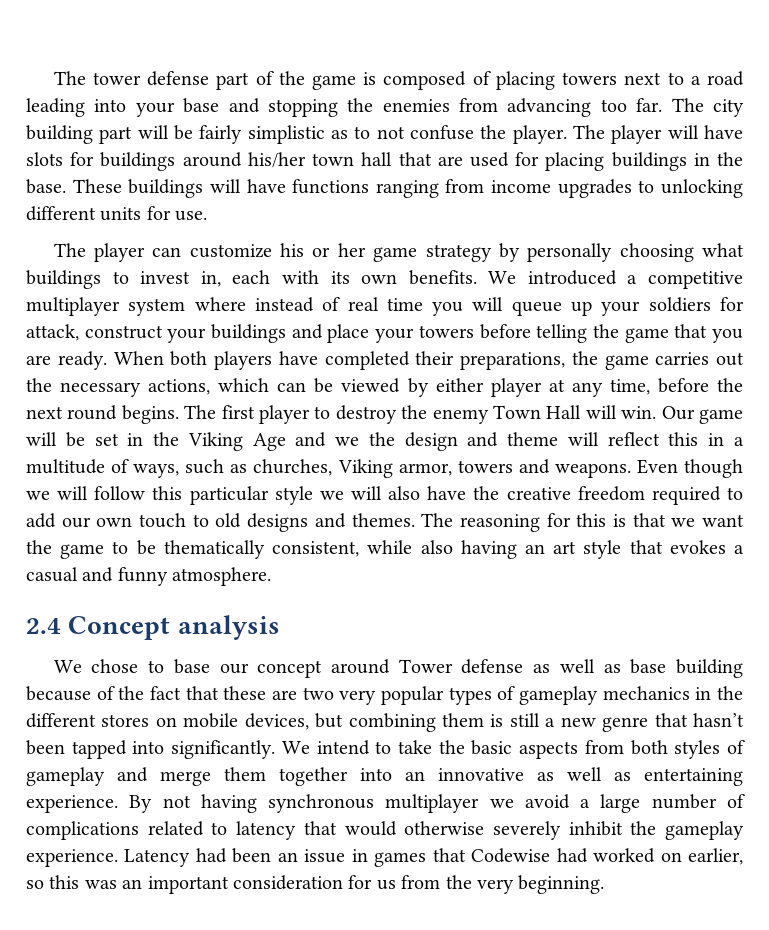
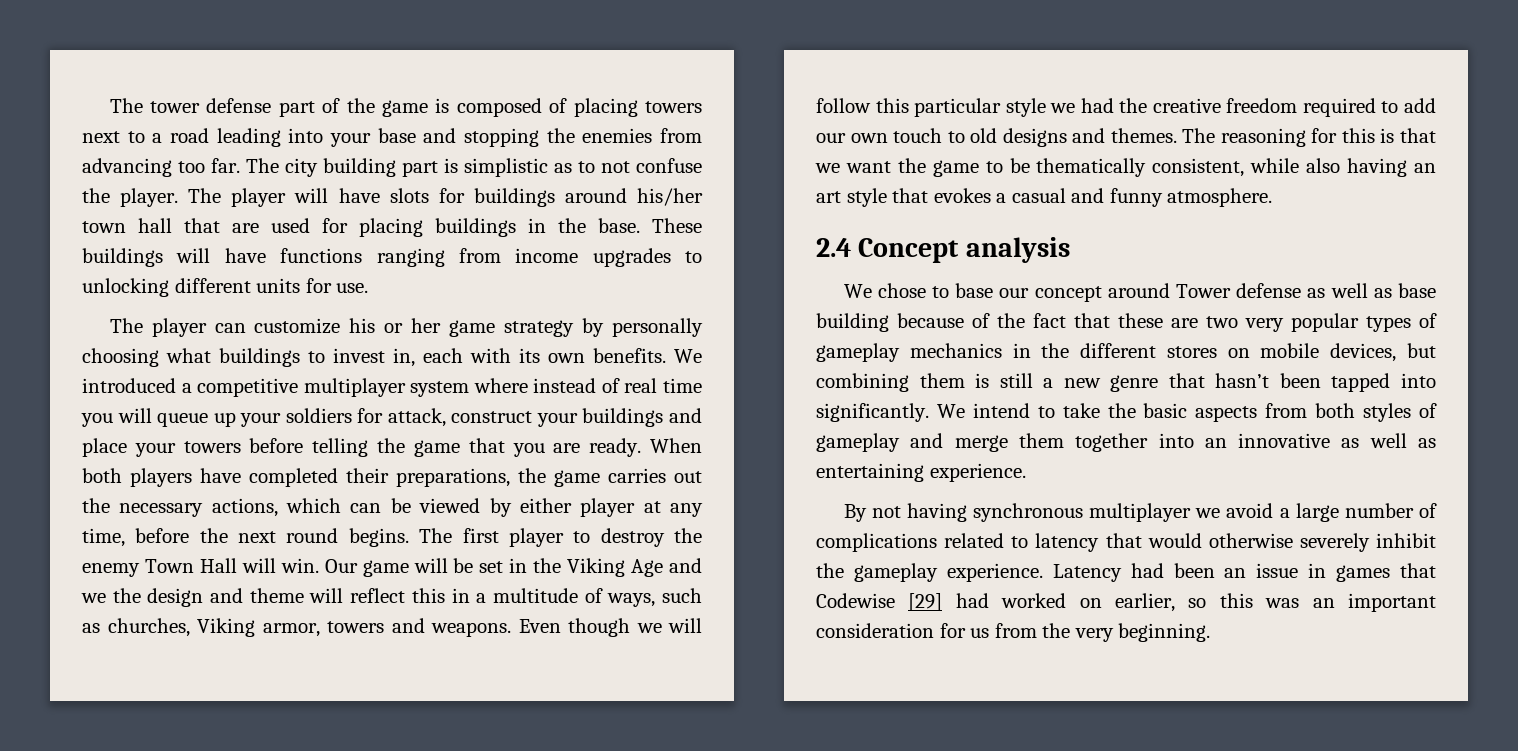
- The city building part will be fairly simplistic as to not confuse the player.
+ The city building part is simplistic as to not confuse the player.
- Even though we will follow this particular style we will also have the creative freedom required to add our own touch to old designs and themes.
+ Even though we will follow this particular style we had the creative freedom required to add our own touch to old designs and themes.
- We intend to take the basic aspects from both styles of gameplay and merge them together into an innovative as well as entertaining experience. By not having synchronous multiplayer we avoid a large number of complications related to latency that would otherwise severely inhibit the gameplay experience.
+ We intend to take the basic aspects from both styles of gameplay and merge them together into an innovative as well as entertaining experience.
+ By not having synchronous multiplayer we avoid a large number of complications related to latency that would otherwise severely inhibit the gameplay experience.
- Latency had been an issue in games that Codewise had worked on earlier, so this was an important consideration for us from the very beginning.
+ Latency had been an issue in games that Codewise [29] had worked on earlier, so this was an important consideration for us from the very beginning.

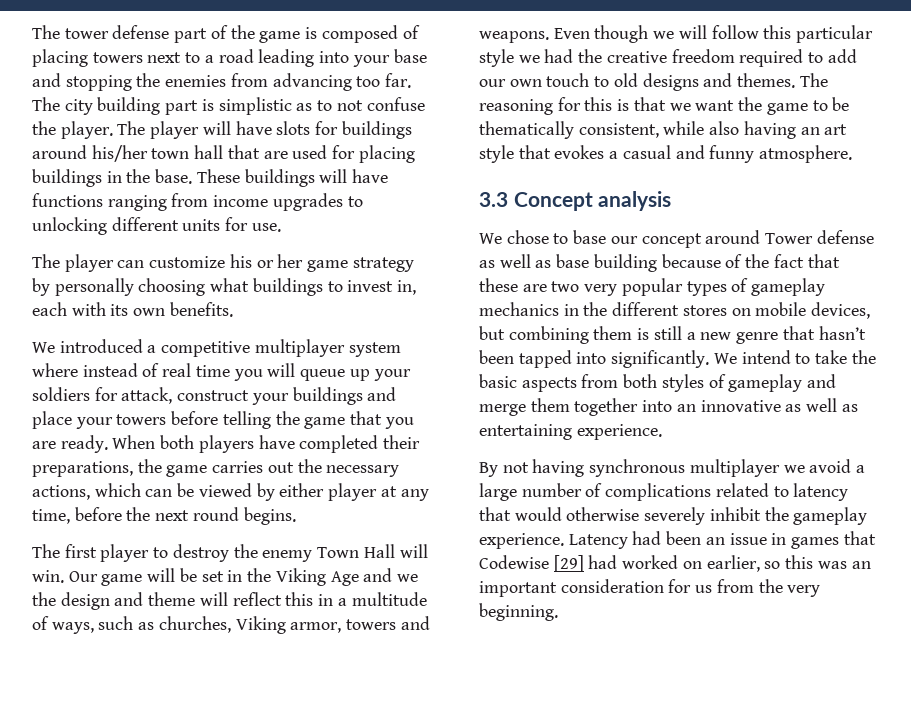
- The player can customize his or her game strategy by personally choosing what buildings to invest in, each with its own benefits. We introduced a competitive multiplayer system where instead of real time you will queue up your soldiers for attack, construct your buildings and place your towers before telling the game that you are ready.
+ The player can customize his or her game strategy by personally choosing what buildings to invest in, each with its own benefits.
+ We introduced a competitive multiplayer system where instead of real time you will queue up your soldiers for attack, construct your buildings and place your towers before telling the game that you are ready.
- When both players have completed their preparations, the game carries out the necessary actions, which can be viewed by either player at any time, before the next round begins. The first player to destroy the enemy Town Hall will win.
+ When both players have completed their preparations, the game carries out the necessary actions, which can be viewed by either player at any time, before the next round begins.
+ The first player to destroy the enemy Town Hall will win.
- 2.4 Concept analysis
+ 3.3 Concept analysis

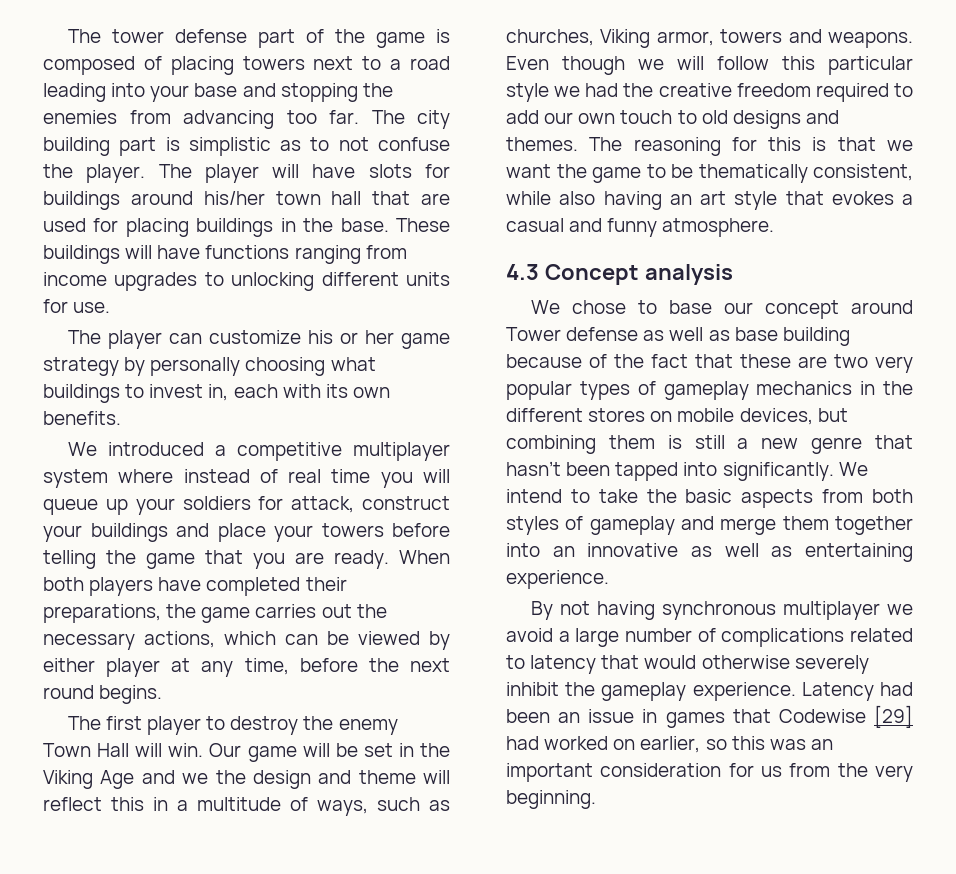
- 3.3 Concept analysis
+ 4.3 Concept analysis

